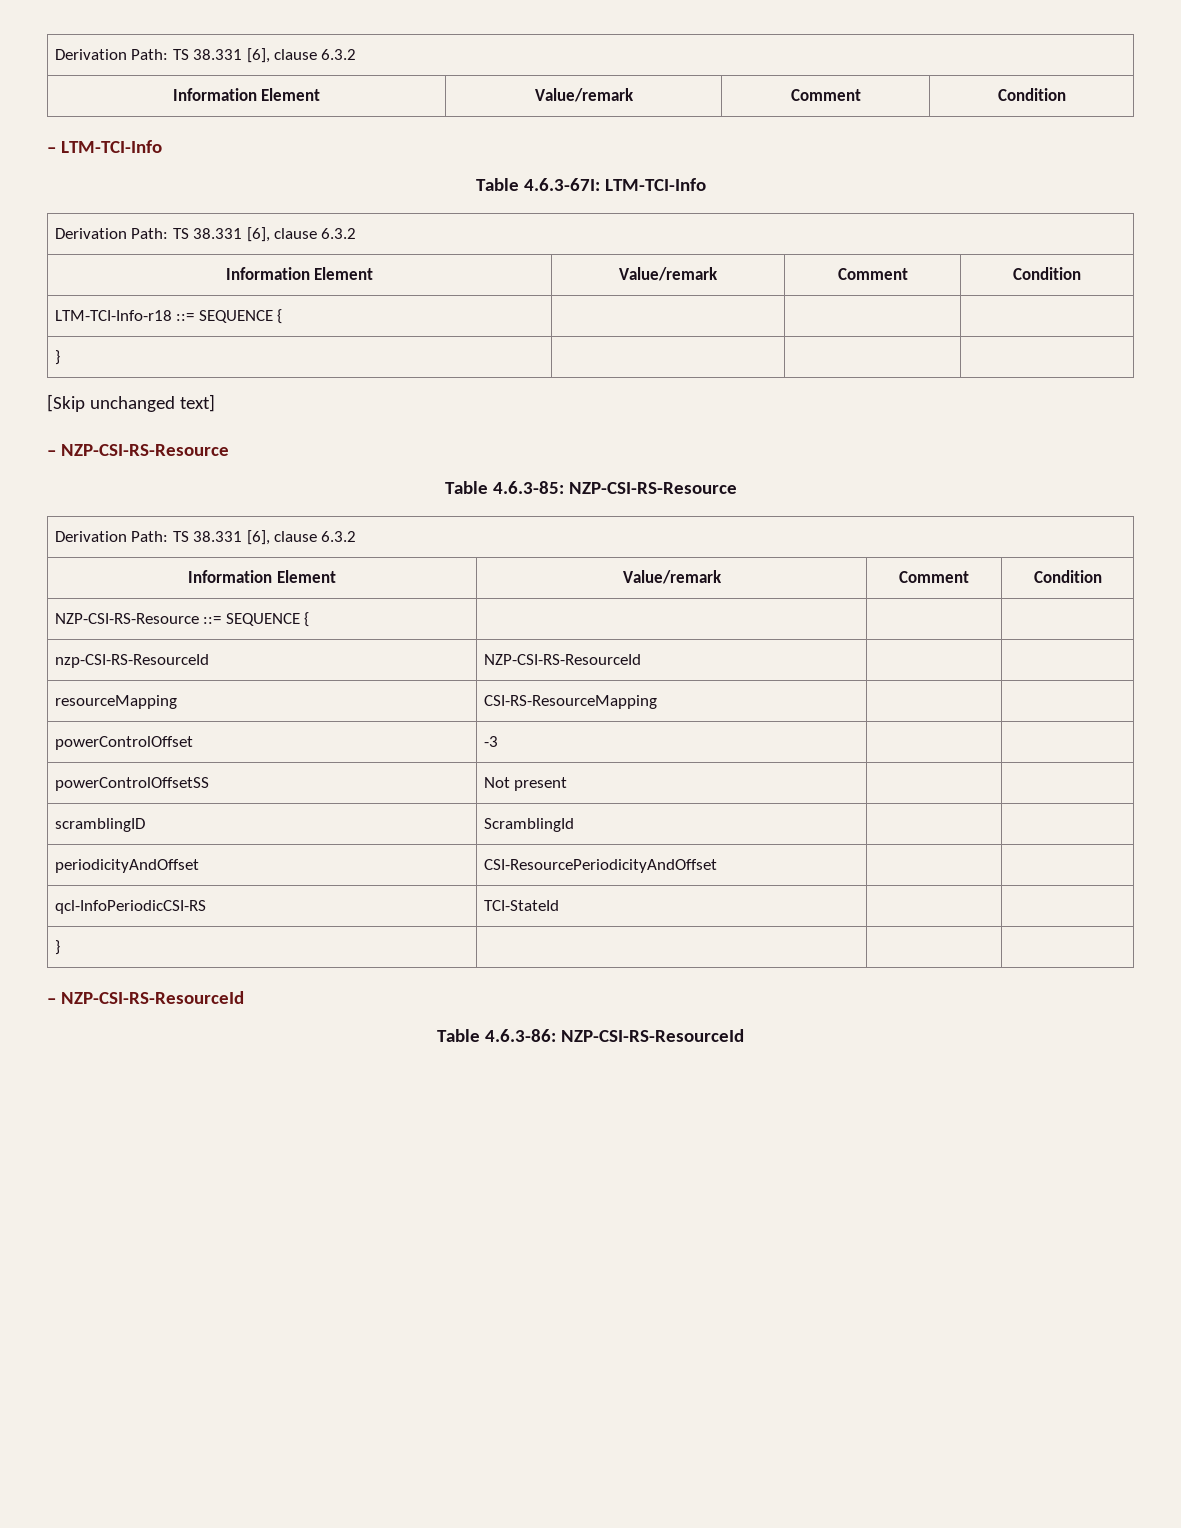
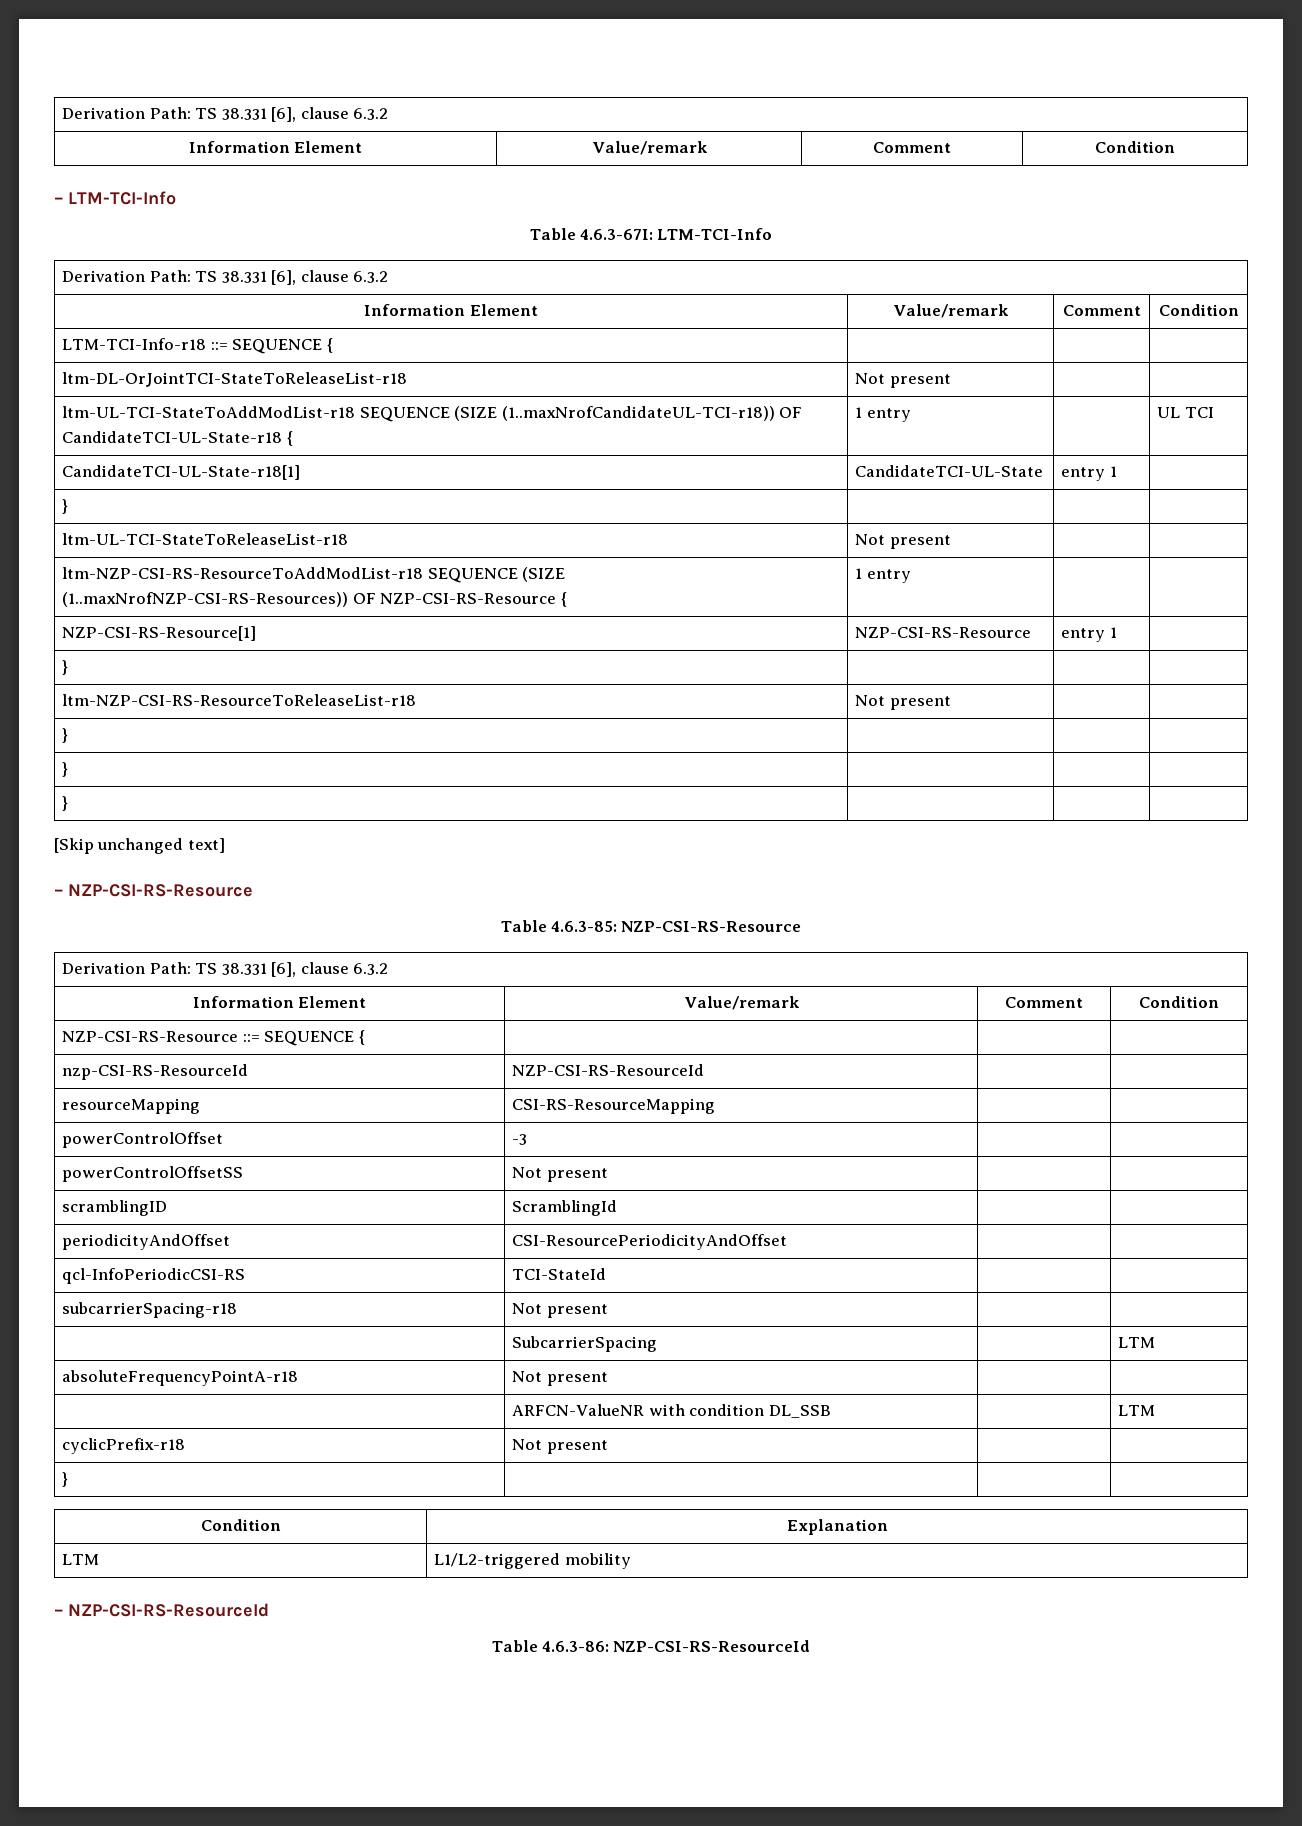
+ ltm-DL-OrJointTCI-StateToReleaseList-r18 | Not present | |
+ ltm-UL-TCI-StateToAddModList-r18 SEQUENCE (SIZE (1..maxNrofCandidateUL-TCI-r18)) OF CandidateTCI-UL-State-r18 { | 1 entry | | UL TCI
+ CandidateTCI-UL-State-r18[1] | CandidateTCI-UL-State | entry 1 |
+ } | | |
+ ltm-UL-TCI-StateToReleaseList-r18 | Not present | |
+ ltm-NZP-CSI-RS-ResourceToAddModList-r18 SEQUENCE (SIZE (1..maxNrofNZP-CSI-RS-Resources)) OF NZP-CSI-RS-Resource { | 1 entry | |
+ NZP-CSI-RS-Resource[1] | NZP-CSI-RS-Resource | entry 1 |
+ } | | |
+ ltm-NZP-CSI-RS-ResourceToReleaseList-r18 | Not present | |
+ } | | |
+ } | | |
  qcl-InfoPeriodicCSI-RS | TCI-StateId | |
+ subcarrierSpacing-r18 | Not present | |
+ | SubcarrierSpacing | | LTM
+ absoluteFrequencyPointA-r18 | Not present | |
+ | ARFCN-ValueNR with condition DL_SSB | | LTM
+ cyclicPrefix-r18 | Not present | |
  } | | |
+ Condition | Explanation
+ LTM | L1/L2-triggered mobility

